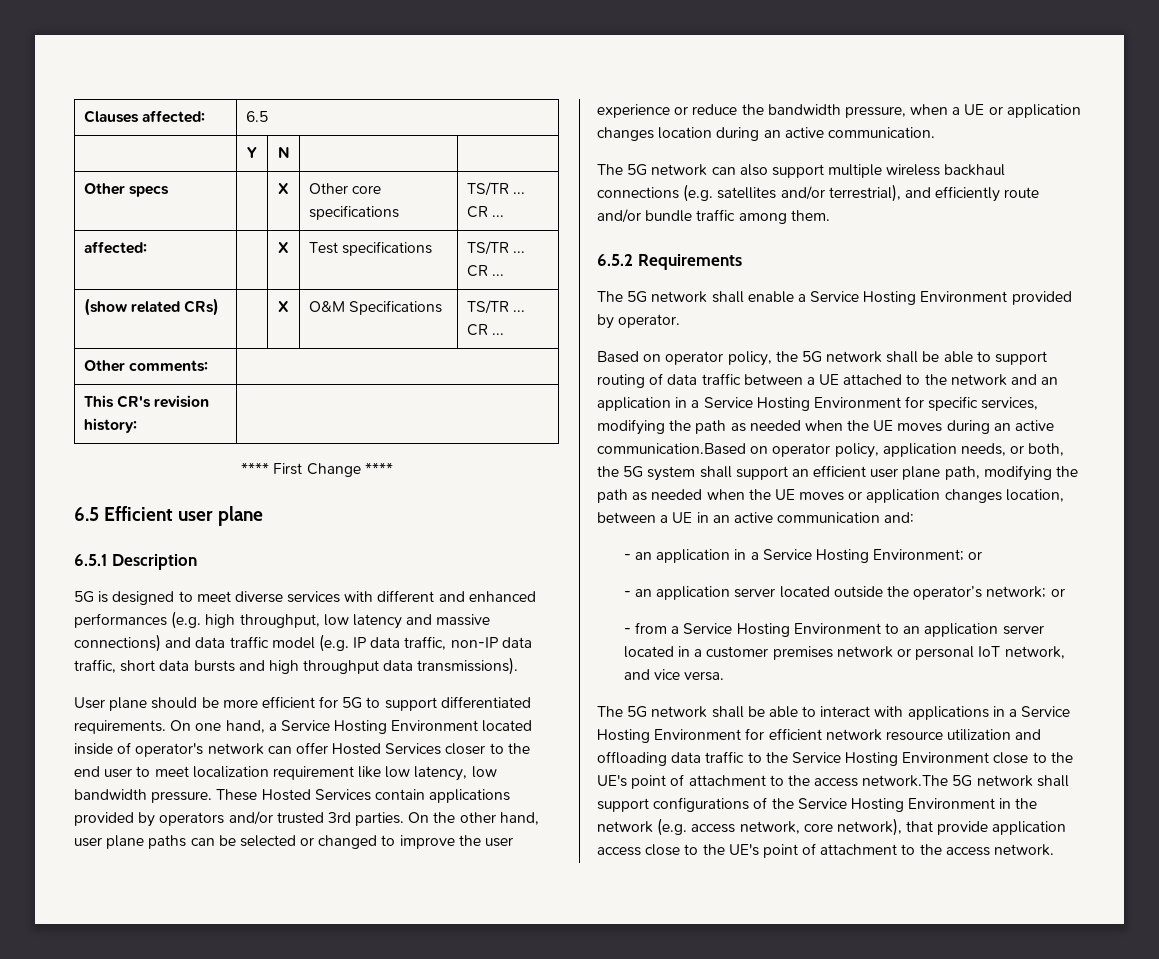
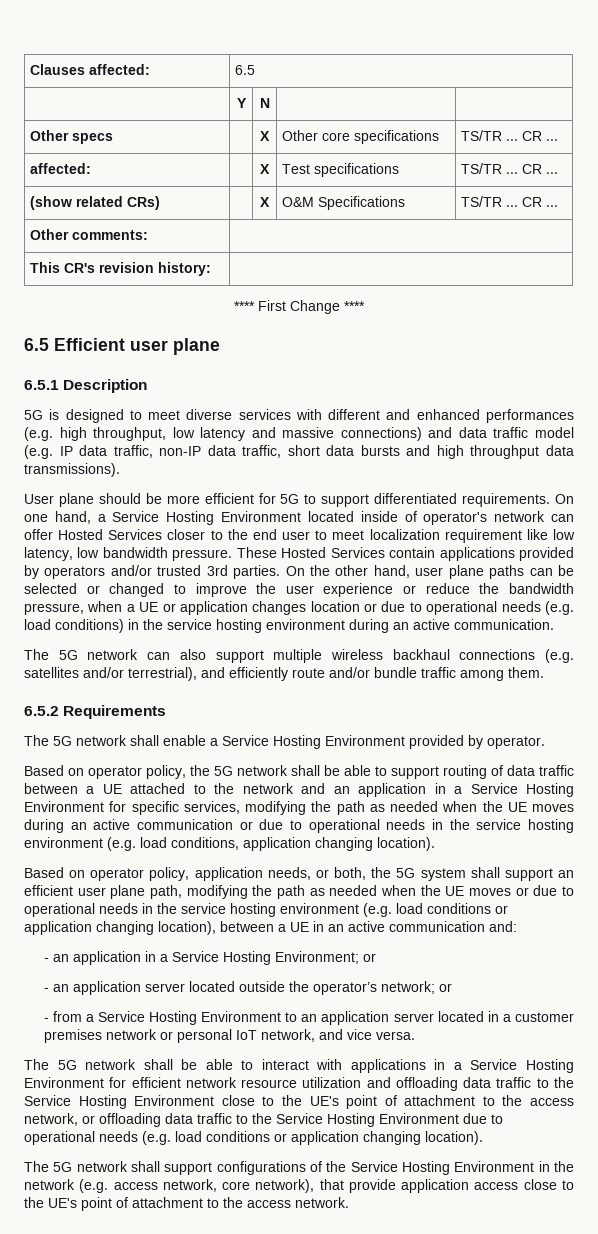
- On the other hand, user plane paths can be selected or changed to improve the user experience or reduce the bandwidth pressure, when a UE or application changes location during an active communication.
+ On the other hand, user plane paths can be selected or changed to improve the user experience or reduce the bandwidth pressure, when a UE or application changes location or due to operational needs (e.g. load conditions) in the service hosting environment during an active communication.
- Based on operator policy, the 5G network shall be able to support routing of data traffic between a UE attached to the network and an application in a Service Hosting Environment for specific services, modifying the path as needed when the UE moves during an active communication.Based on operator policy, application needs, or both, the 5G system shall support an efficient user plane path, modifying the path as needed when the UE moves or application changes location, between a UE in an active communication and:
+ Based on operator policy, the 5G network shall be able to support routing of data traffic between a UE attached to the network and an application in a Service Hosting Environment for specific services, modifying the path as needed when the UE moves during an active communication or due to operational needs in the service hosting environment (e.g. load conditions, application changing location).
+ Based on operator policy, application needs, or both, the 5G system shall support an efficient user plane path, modifying the path as needed when the UE moves or due to operational needs in the service hosting environment (e.g. load conditions or application changing location), between a UE in an active communication and:
- The 5G network shall be able to interact with applications in a Service Hosting Environment for efficient network resource utilization and offloading data traffic to the Service Hosting Environment close to the UE's point of attachment to the access network.The 5G network shall support configurations of the Service Hosting Environment in the network (e.g. access network, core network), that provide application access close to the UE's point of attachment to the access network.
+ The 5G network shall be able to interact with applications in a Service Hosting Environment for efficient network resource utilization and offloading data traffic to the Service Hosting Environment close to the UE's point of attachment to the access network, or offloading data traffic to the Service Hosting Environment due to operational needs (e.g. load conditions or application changing location).
+ The 5G network shall support configurations of the Service Hosting Environment in the network (e.g. access network, core network), that provide application access close to the UE's point of attachment to the access network.

